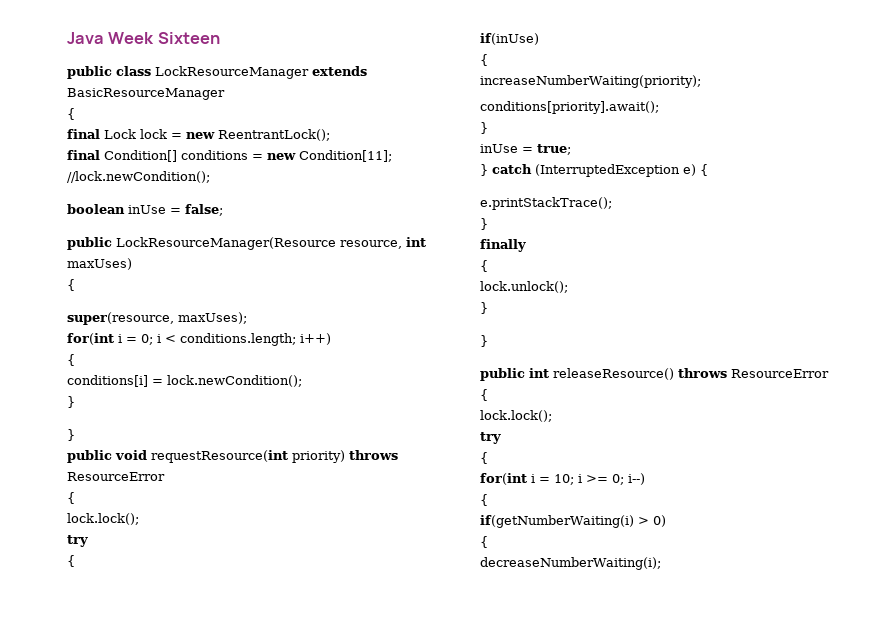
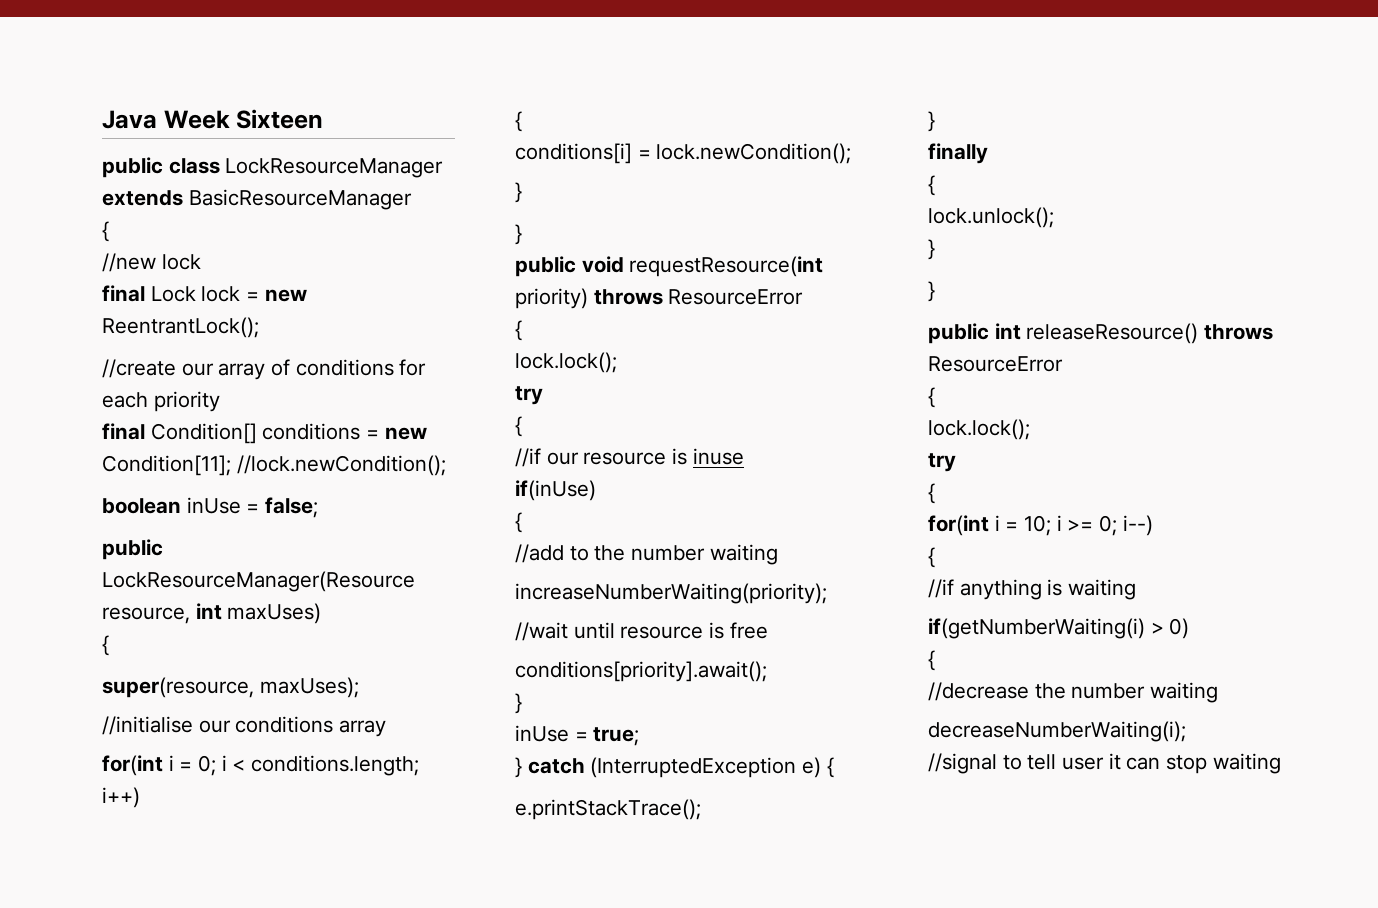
+ //new lock
+ //create our array of conditions for each priority
+ //initialise our conditions array
+ //if our resource is inuse
  if(inUse)
  {
+ //add to the number waiting
  increaseNumberWaiting(priority);
+ //wait until resource is free
+ //if anything is waiting
+ //decrease the number waiting
  decreaseNumberWaiting(i);
+ //signal to tell user it can stop waiting

